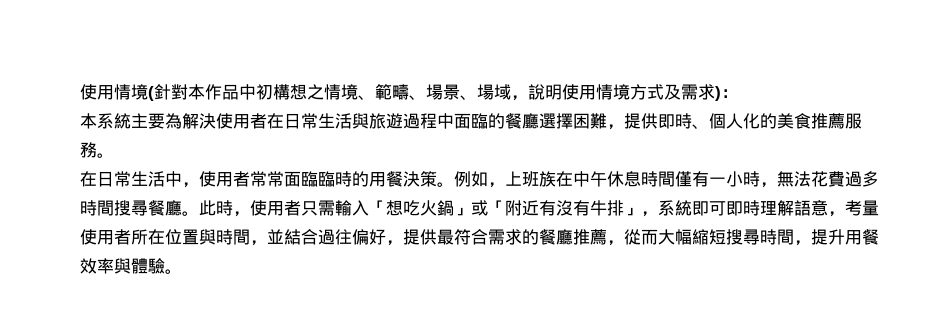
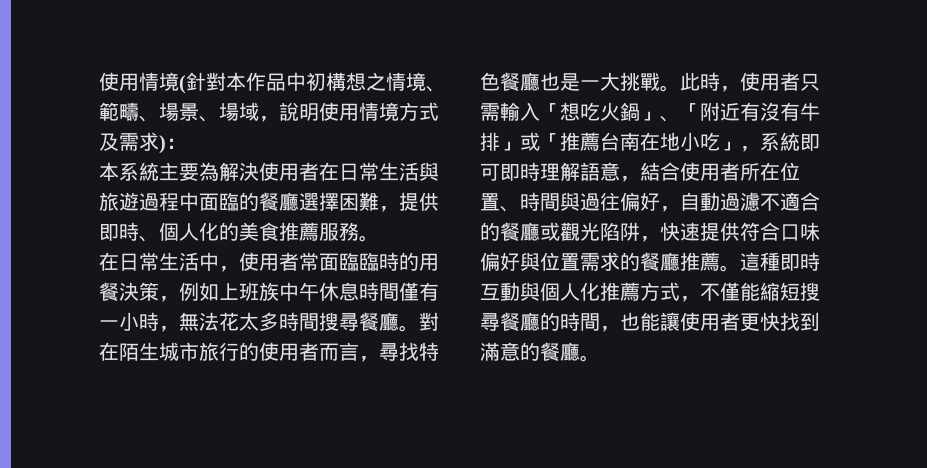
- 在日常生活中，使用者常常面臨臨時的用餐決策。例如，上班族在中午休息時間僅有一小時，無法花費過多時間搜尋餐廳。
+ 在日常生活中，使用者常面臨臨時的用餐決策，例如上班族中午休息時間僅有一小時，無法花太多時間搜尋餐廳。
+ 對在陌生城市旅行的使用者而言，尋找特色餐廳也是一大挑戰。
- 此時，使用者只需輸入「想吃火鍋」或「附近有沒有牛排」，系統即可即時理解語意，考量使用者所在位置與時間，並結合過往偏好，提供最符合需求的餐廳推薦，從而大幅縮短搜尋時間，提升用餐效率與體驗。
+ 此時，使用者只需輸入「想吃火鍋」、「附近有沒有牛排」或「推薦台南在地小吃」，系統即可即時理解語意，結合使用者所在位置、時間與過往偏好，自動過濾不適合的餐廳或觀光陷阱，快速提供符合口味偏好與位置需求的餐廳推薦。這種即時互動與個人化推薦方式，不僅能縮短搜尋餐廳的時間，也能讓使用者更快找到滿意的餐廳。

